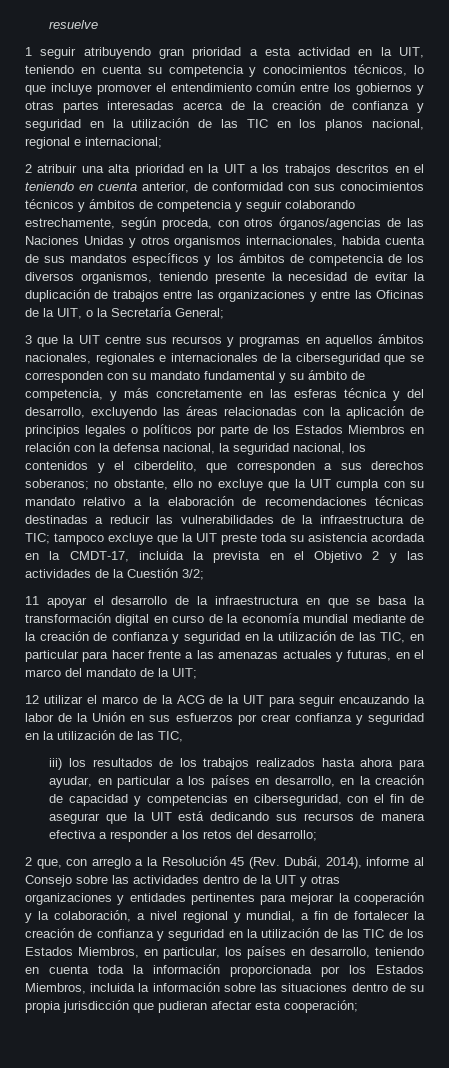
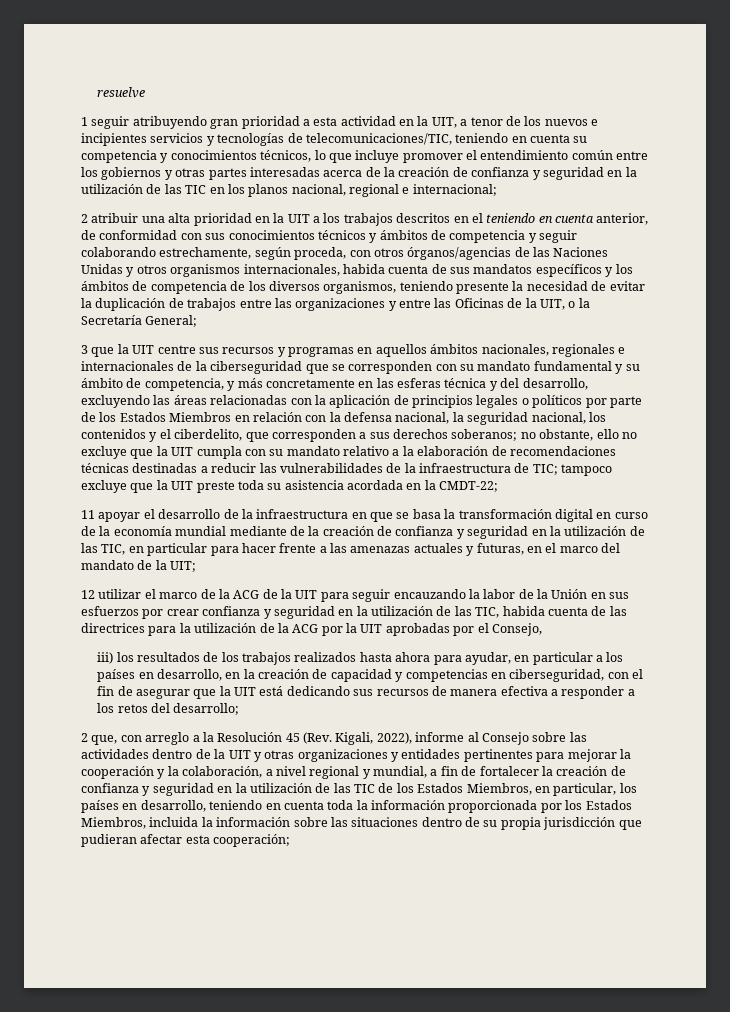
- 1 seguir atribuyendo gran prioridad a esta actividad en la UIT, teniendo en cuenta su competencia y conocimientos técnicos, lo que incluye promover el entendimiento común entre los gobiernos y otras partes interesadas acerca de la creación de confianza y seguridad en la utilización de las TIC en los planos nacional, regional e internacional;
+ 1 seguir atribuyendo gran prioridad a esta actividad en la UIT, a tenor de los nuevos e incipientes servicios y tecnologías de telecomunicaciones/TIC, teniendo en cuenta su competencia y conocimientos técnicos, lo que incluye promover el entendimiento común entre los gobiernos y otras partes interesadas acerca de la creación de confianza y seguridad en la utilización de las TIC en los planos nacional, regional e internacional;
- tampoco excluye que la UIT preste toda su asistencia acordada en la CMDT-17, incluida la prevista en el Objetivo 2 y las actividades de la Cuestión 3/2;
+ tampoco excluye que la UIT preste toda su asistencia acordada en la CMDT-22;
- 12 utilizar el marco de la ACG de la UIT para seguir encauzando la labor de la Unión en sus esfuerzos por crear confianza y seguridad en la utilización de las TIC,
+ 12 utilizar el marco de la ACG de la UIT para seguir encauzando la labor de la Unión en sus esfuerzos por crear confianza y seguridad en la utilización de las TIC, habida cuenta de las directrices para la utilización de la ACG por la UIT aprobadas por el Consejo,
- 2 que, con arreglo a la Resolución 45 (Rev. Dubái, 2014), informe al Consejo sobre las actividades dentro de la UIT y otras organizaciones y entidades pertinentes para mejorar la cooperación y la colaboración, a nivel regional y mundial, a fin de fortalecer la creación de confianza y seguridad en la utilización de las TIC de los Estados Miembros, en particular, los países en desarrollo, teniendo en cuenta toda la información proporcionada por los Estados Miembros, incluida la información sobre las situaciones dentro de su propia jurisdicción que pudieran afectar esta cooperación;
+ 2 que, con arreglo a la Resolución 45 (Rev. Kigali, 2022), informe al Consejo sobre las actividades dentro de la UIT y otras organizaciones y entidades pertinentes para mejorar la cooperación y la colaboración, a nivel regional y mundial, a fin de fortalecer la creación de confianza y seguridad en la utilización de las TIC de los Estados Miembros, en particular, los países en desarrollo, teniendo en cuenta toda la información proporcionada por los Estados Miembros, incluida la información sobre las situaciones dentro de su propia jurisdicción que pudieran afectar esta cooperación;

